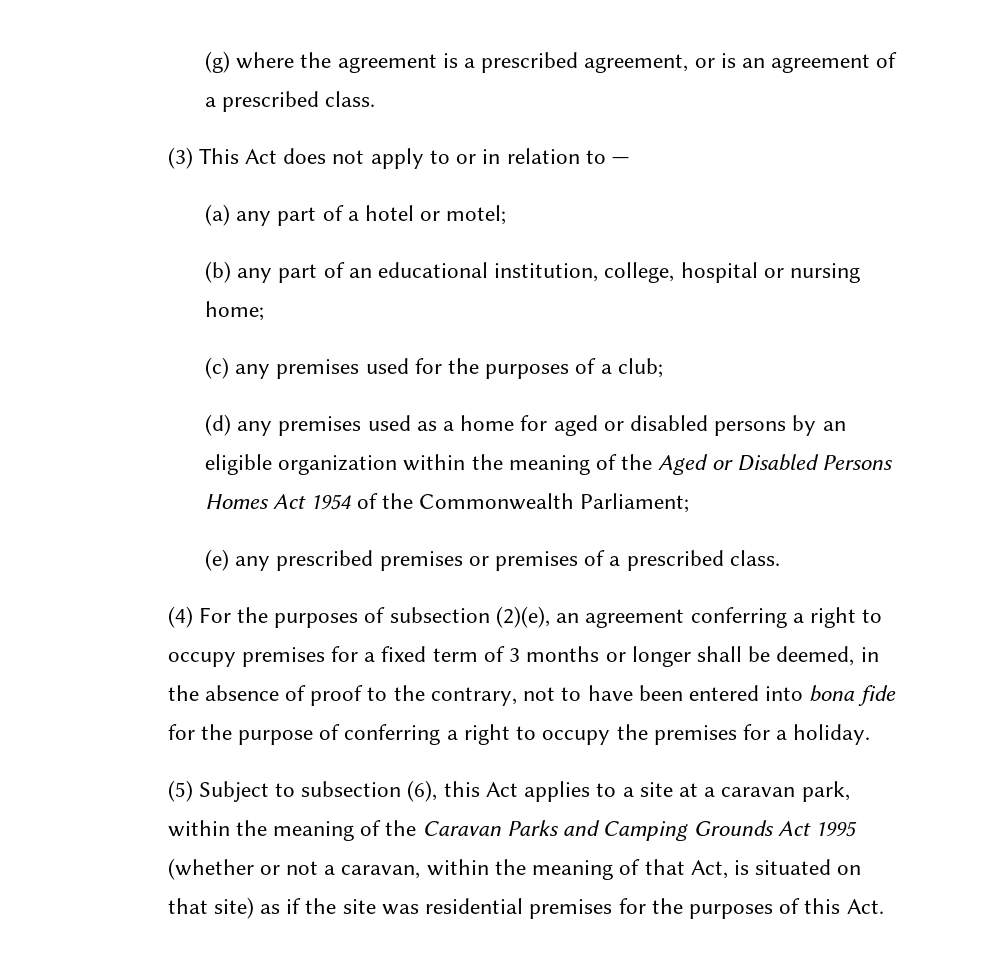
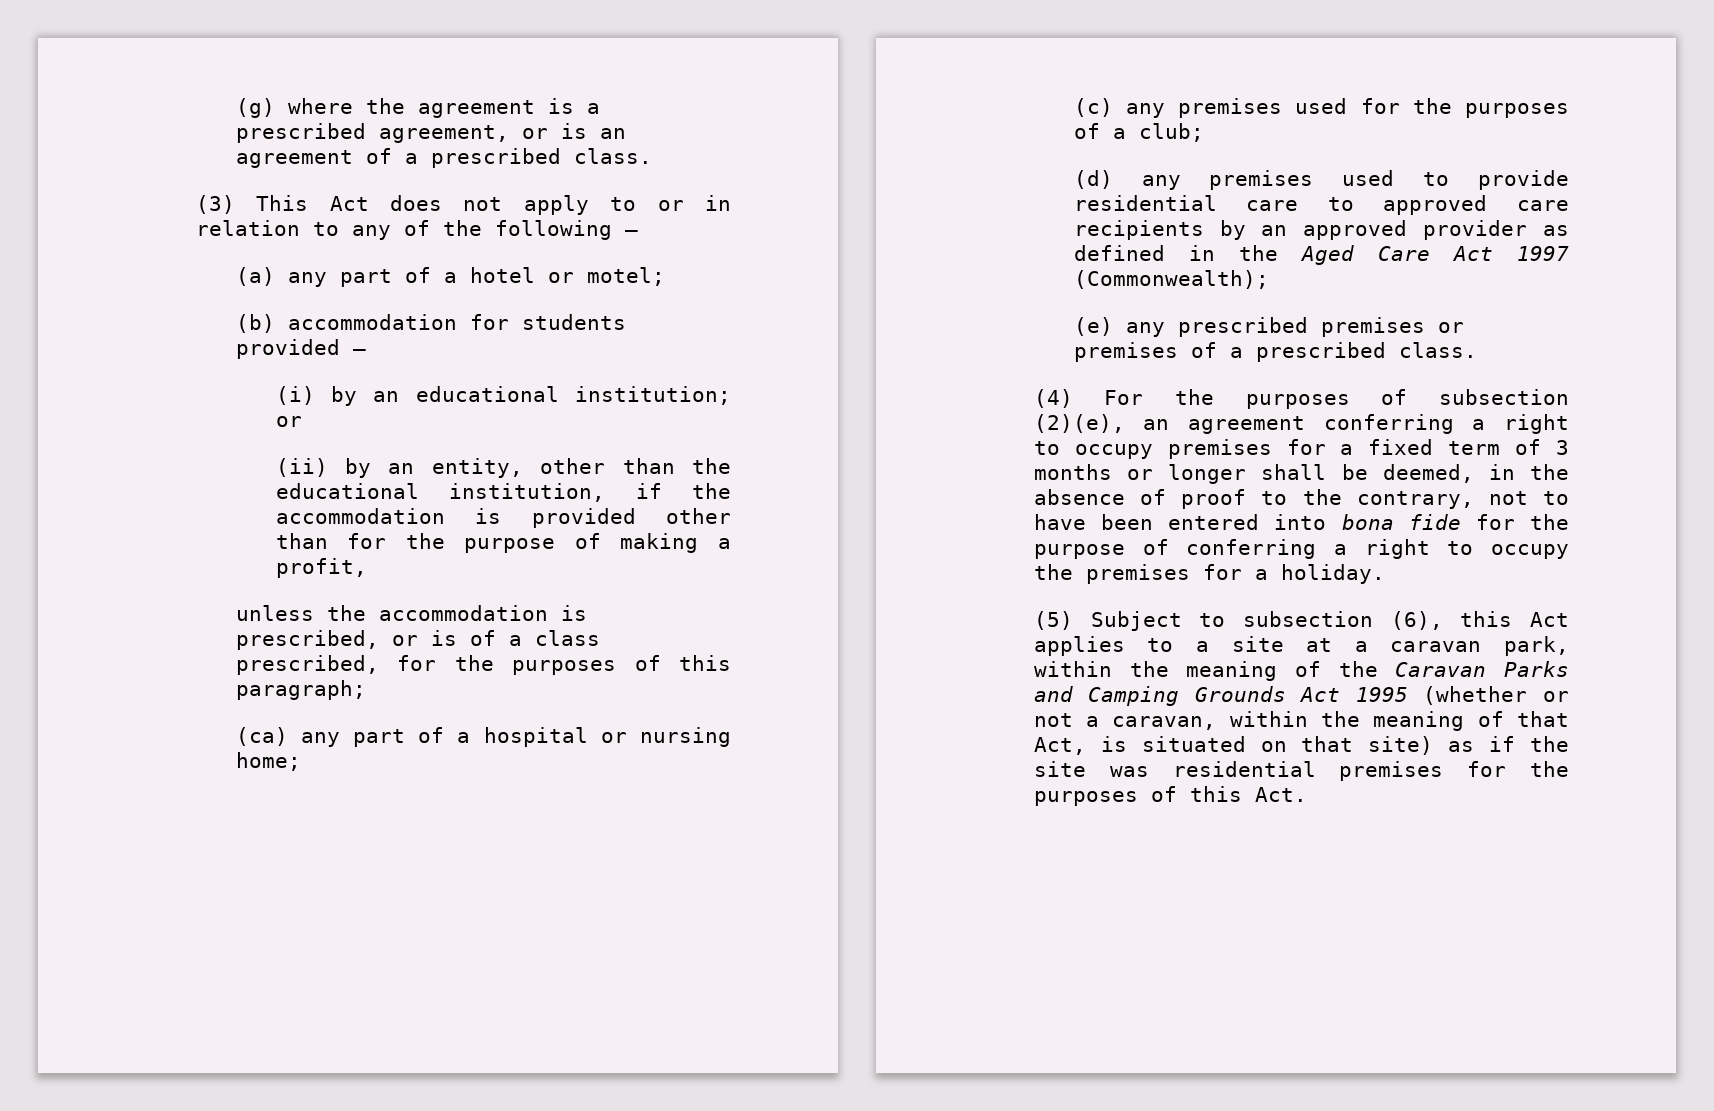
- (3) This Act does not apply to or in relation to —
+ (3) This Act does not apply to or in relation to any of the following —
- (b) any part of an educational institution, college, hospital or nursing home;
+ (b) accommodation for students provided —
+ (i) by an educational institution; or
+ (ii) by an entity, other than the educational institution, if the accommodation is provided other than for the purpose of making a profit,
+ unless the accommodation is prescribed, or is of a class prescribed, for the purposes of this paragraph;
+ (ca) any part of a hospital or nursing home;
- (d) any premises used as a home for aged or disabled persons by an eligible organization within the meaning of the Aged or Disabled Persons Homes Act 1954 of the Commonwealth Parliament;
+ (d) any premises used to provide residential care to approved care recipients by an approved provider as defined in the Aged Care Act 1997 (Commonwealth);

